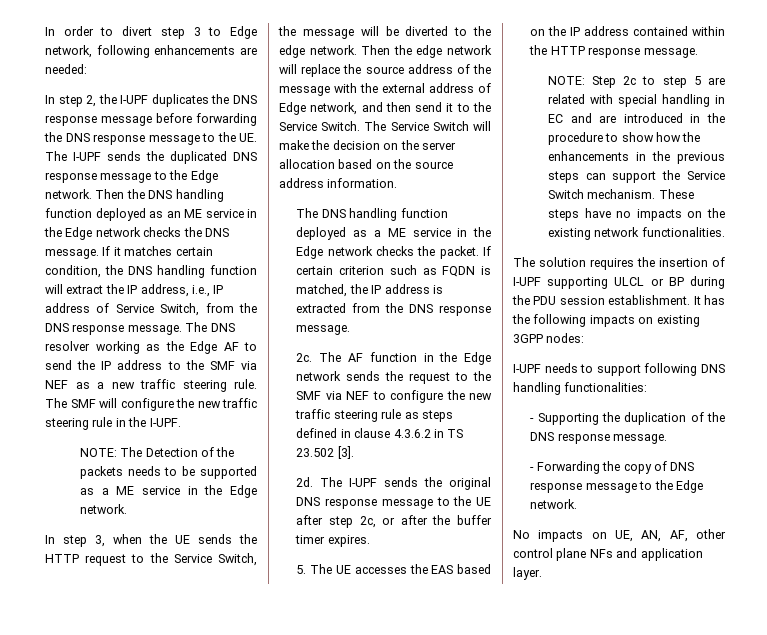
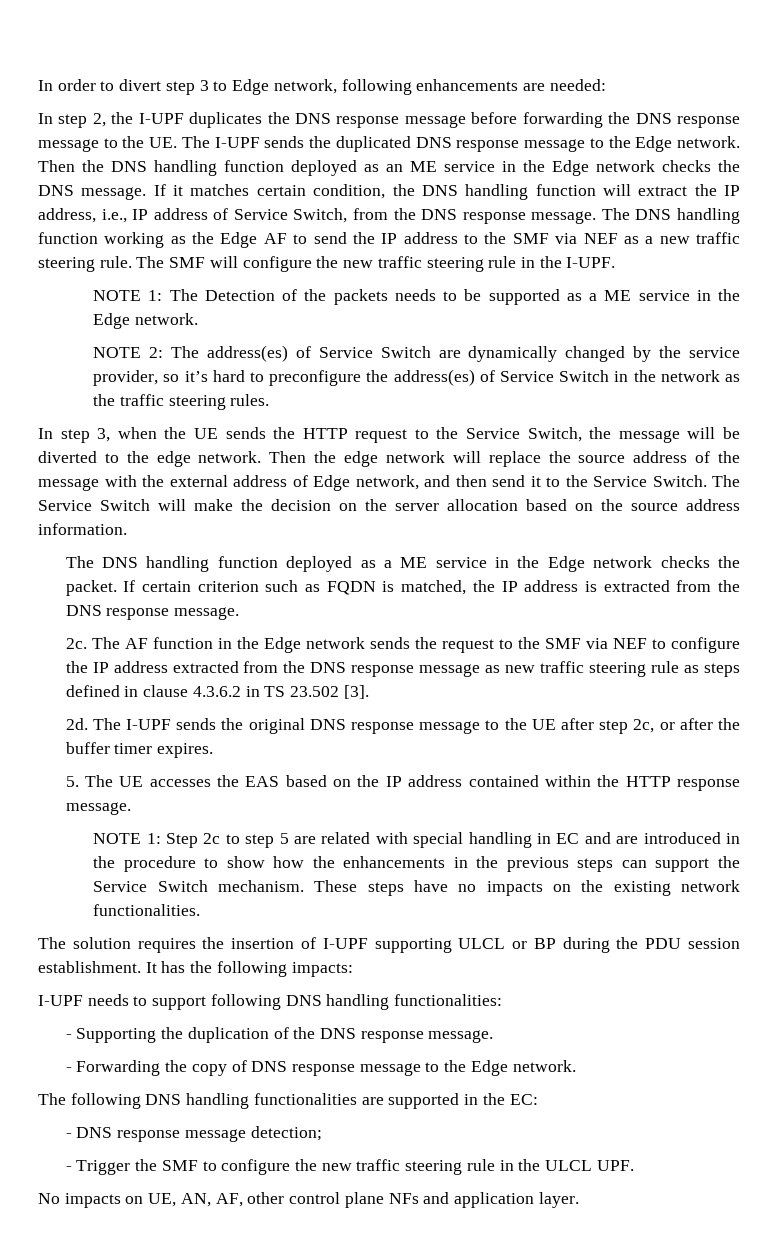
- The DNS resolver working as the Edge AF to send the IP address to the SMF via NEF as a new traffic steering rule.
+ The DNS handling function working as the Edge AF to send the IP address to the SMF via NEF as a new traffic steering rule.
- NOTE: The Detection of the packets needs to be supported as a ME service in the Edge network.
+ NOTE 1: The Detection of the packets needs to be supported as a ME service in the Edge network.
+ NOTE 2: The address(es) of Service Switch are dynamically changed by the service provider, so it’s hard to preconfigure the address(es) of Service Switch in the network as the traffic steering rules.
- The AF function in the Edge network sends the request to the SMF via NEF to configure the new traffic steering rule as steps defined in clause 4.3.6.2 in TS 23.502 [3].
+ The AF function in the Edge network sends the request to the SMF via NEF to configure the IP address extracted from the DNS response message as new traffic steering rule as steps defined in clause 4.3.6.2 in TS 23.502 [3].
- NOTE: Step 2c to step 5 are related with special handling in EC and are introduced in the procedure to show how the enhancements in the previous steps can support the Service Switch mechanism.
+ NOTE 1: Step 2c to step 5 are related with special handling in EC and are introduced in the procedure to show how the enhancements in the previous steps can support the Service Switch mechanism.
- It has the following impacts on existing 3GPP nodes:
+ It has the following impacts:
+ The following DNS handling functionalities are supported in the EC:
+ - DNS response message detection;
+ - Trigger the SMF to configure the new traffic steering rule in the ULCL UPF.

